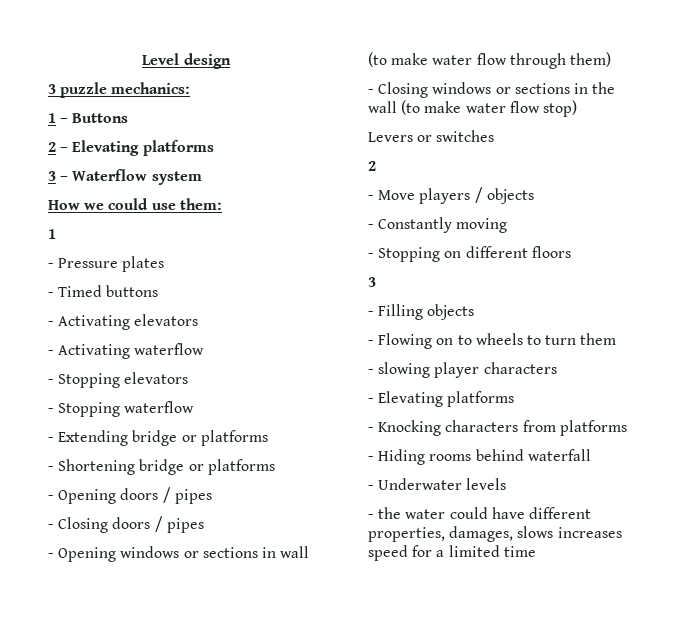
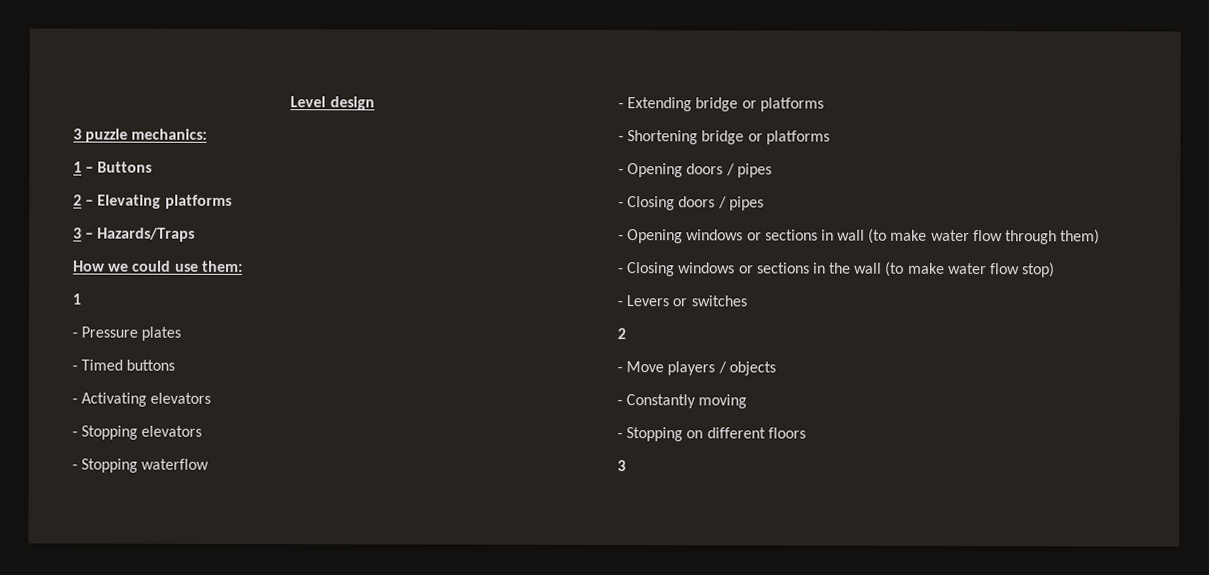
- 3 – Waterflow system
+ 3 – Hazards/Traps
- - Activating waterflow
- Levers or switches
+ - Levers or switches
- - Filling objects
- - Flowing on to wheels to turn them
- - slowing player characters
- - Elevating platforms
- - Knocking characters from platforms
- - Hiding rooms behind waterfall
- - Underwater levels
- - the water could have different properties, damages, slows increases speed for a limited time

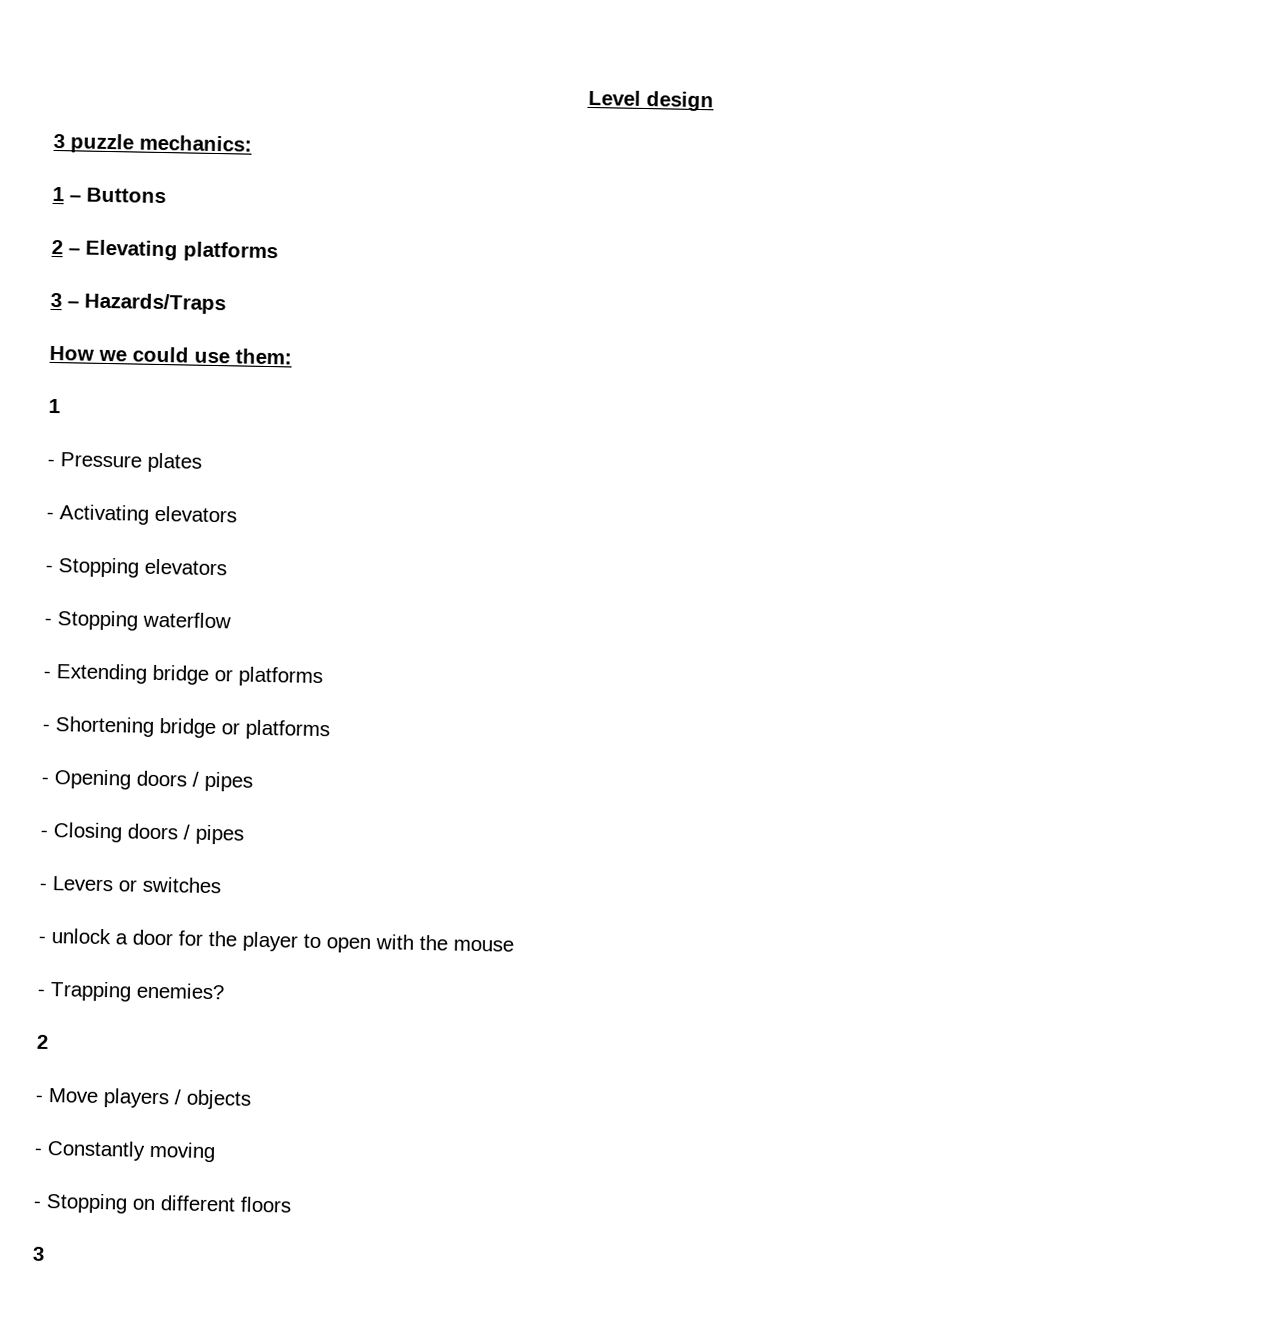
- - Timed buttons
- - Opening windows or sections in wall (to make water flow through them)
- - Closing windows or sections in the wall (to make water flow stop)
  - Levers or switches
+ - unlock a door for the player to open with the mouse
+ - Trapping enemies?

